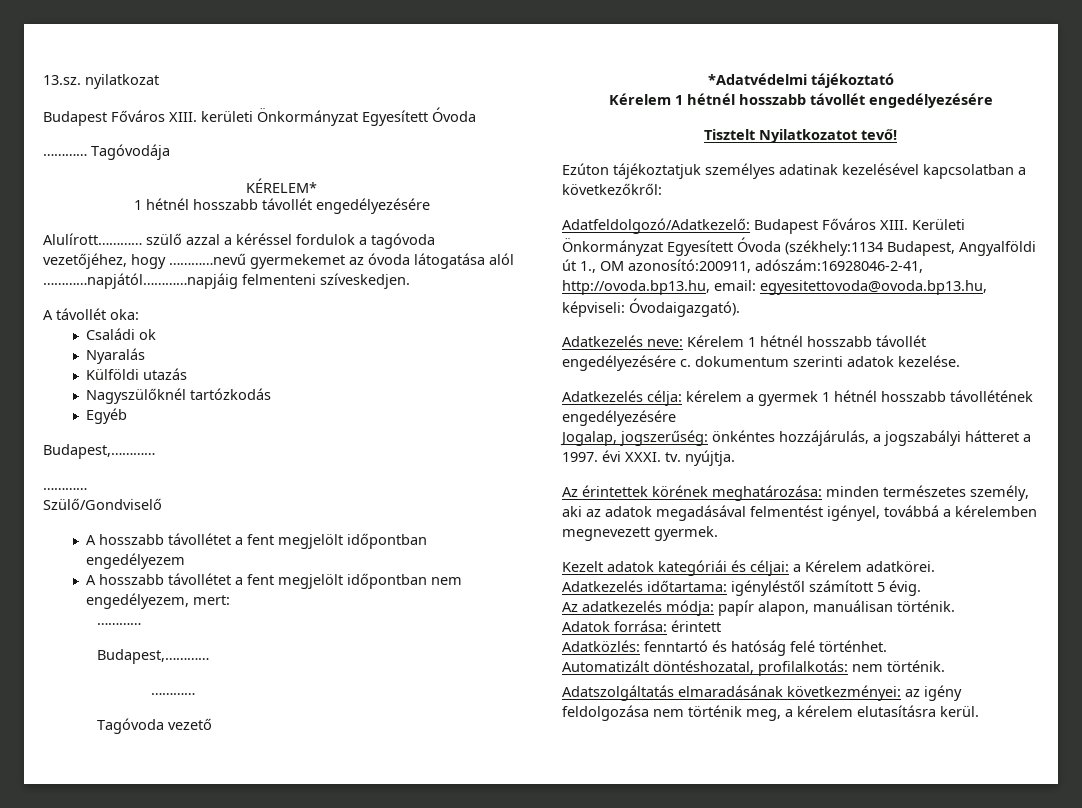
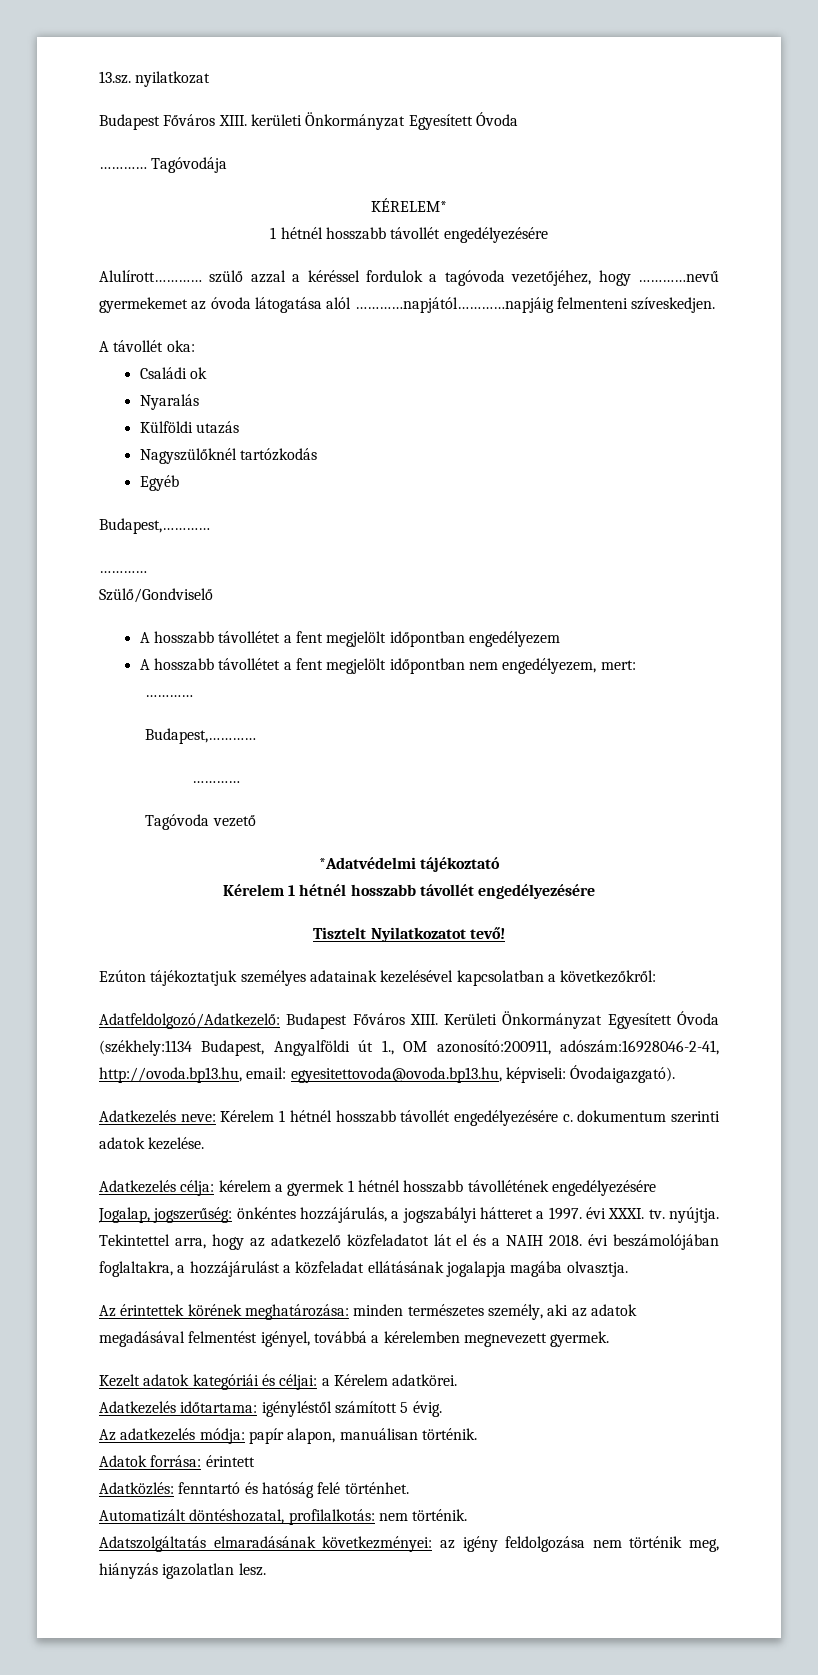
- Ezúton tájékoztatjuk személyes adatinak kezelésével kapcsolatban a következőkről:
+ Ezúton tájékoztatjuk személyes adatainak kezelésével kapcsolatban a következőkről:
+ Tekintettel arra, hogy az adatkezelő közfeladatot lát el és a NAIH 2018. évi beszámolójában foglaltakra, a hozzájárulást a közfeladat ellátásának jogalapja magába olvasztja.
- Adatszolgáltatás elmaradásának következményei: az igény feldolgozása nem történik meg, a kérelem elutasításra kerül.
+ Adatszolgáltatás elmaradásának következményei: az igény feldolgozása nem történik meg, hiányzás igazolatlan lesz.

